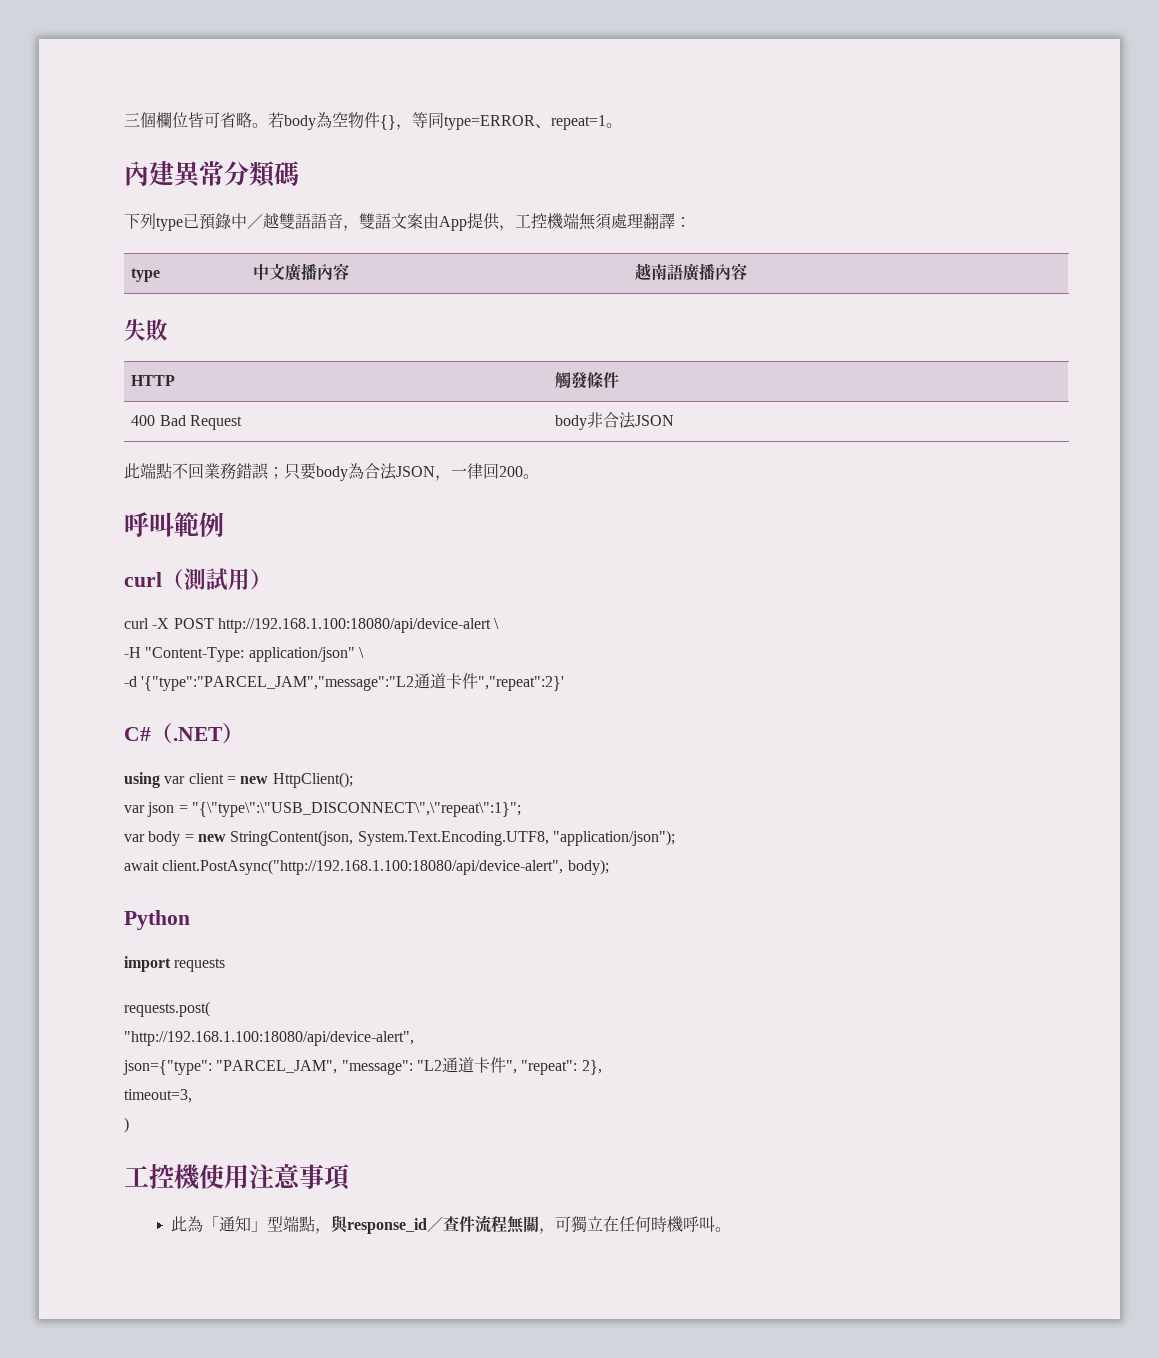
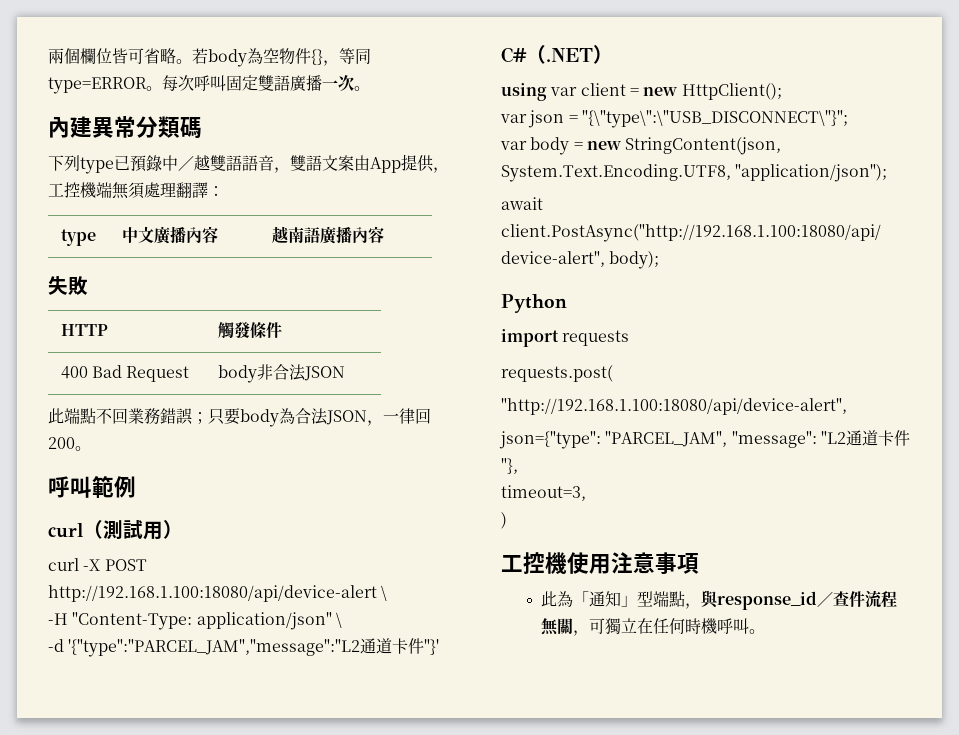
- 三個欄位皆可省略。
+ 兩個欄位皆可省略。
- 若body為空物件{}，等同type=ERROR、repeat=1。
+ 若body為空物件{}，等同type=ERROR。每次呼叫固定雙語廣播一次。
- -d '{"type":"PARCEL_JAM","message":"L2通道卡件","repeat":2}'
+ -d '{"type":"PARCEL_JAM","message":"L2通道卡件"}'
- var json = "{\"type\":\"USB_DISCONNECT\",\"repeat\":1}";
+ var json = "{\"type\":\"USB_DISCONNECT\"}";
- json={"type": "PARCEL_JAM", "message": "L2通道卡件", "repeat": 2},
+ json={"type": "PARCEL_JAM", "message": "L2通道卡件"},

